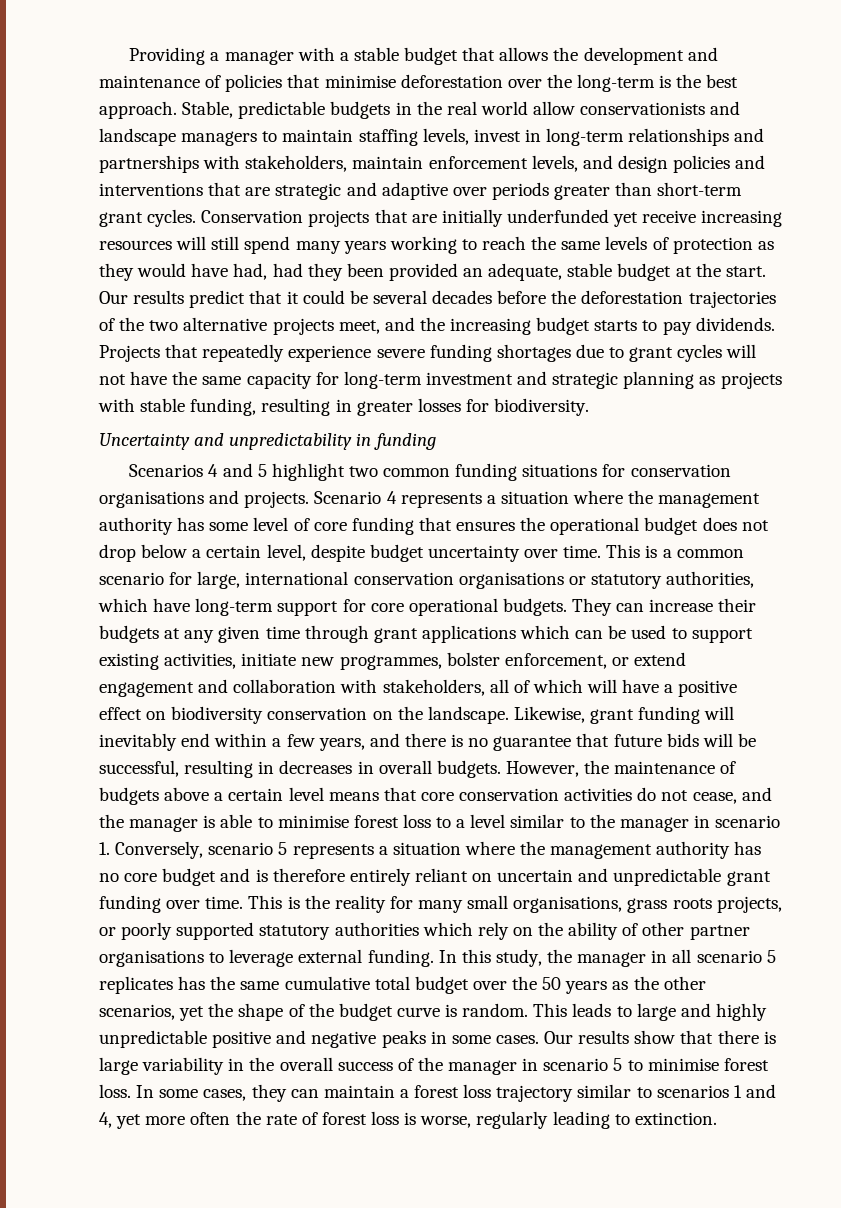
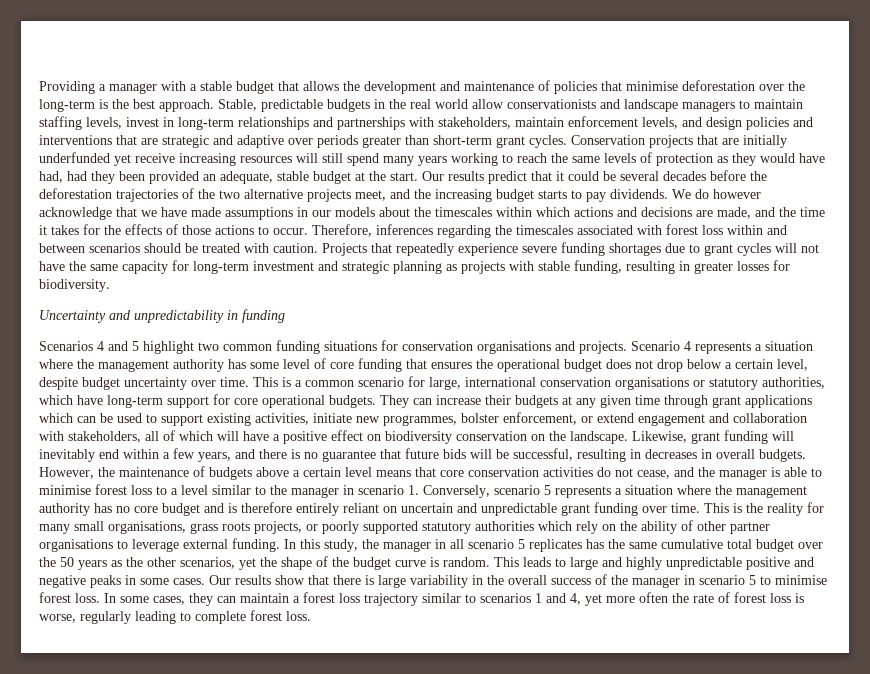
+ We do however acknowledge that we have made assumptions in our models about the timescales within which actions and decisions are made, and the time it takes for the effects of those actions to occur. Therefore, inferences regarding the timescales associated with forest loss within and between scenarios should be treated with caution.
- In some cases, they can maintain a forest loss trajectory similar to scenarios 1 and 4, yet more often the rate of forest loss is worse, regularly leading to extinction.
+ In some cases, they can maintain a forest loss trajectory similar to scenarios 1 and 4, yet more often the rate of forest loss is worse, regularly leading to complete forest loss.

